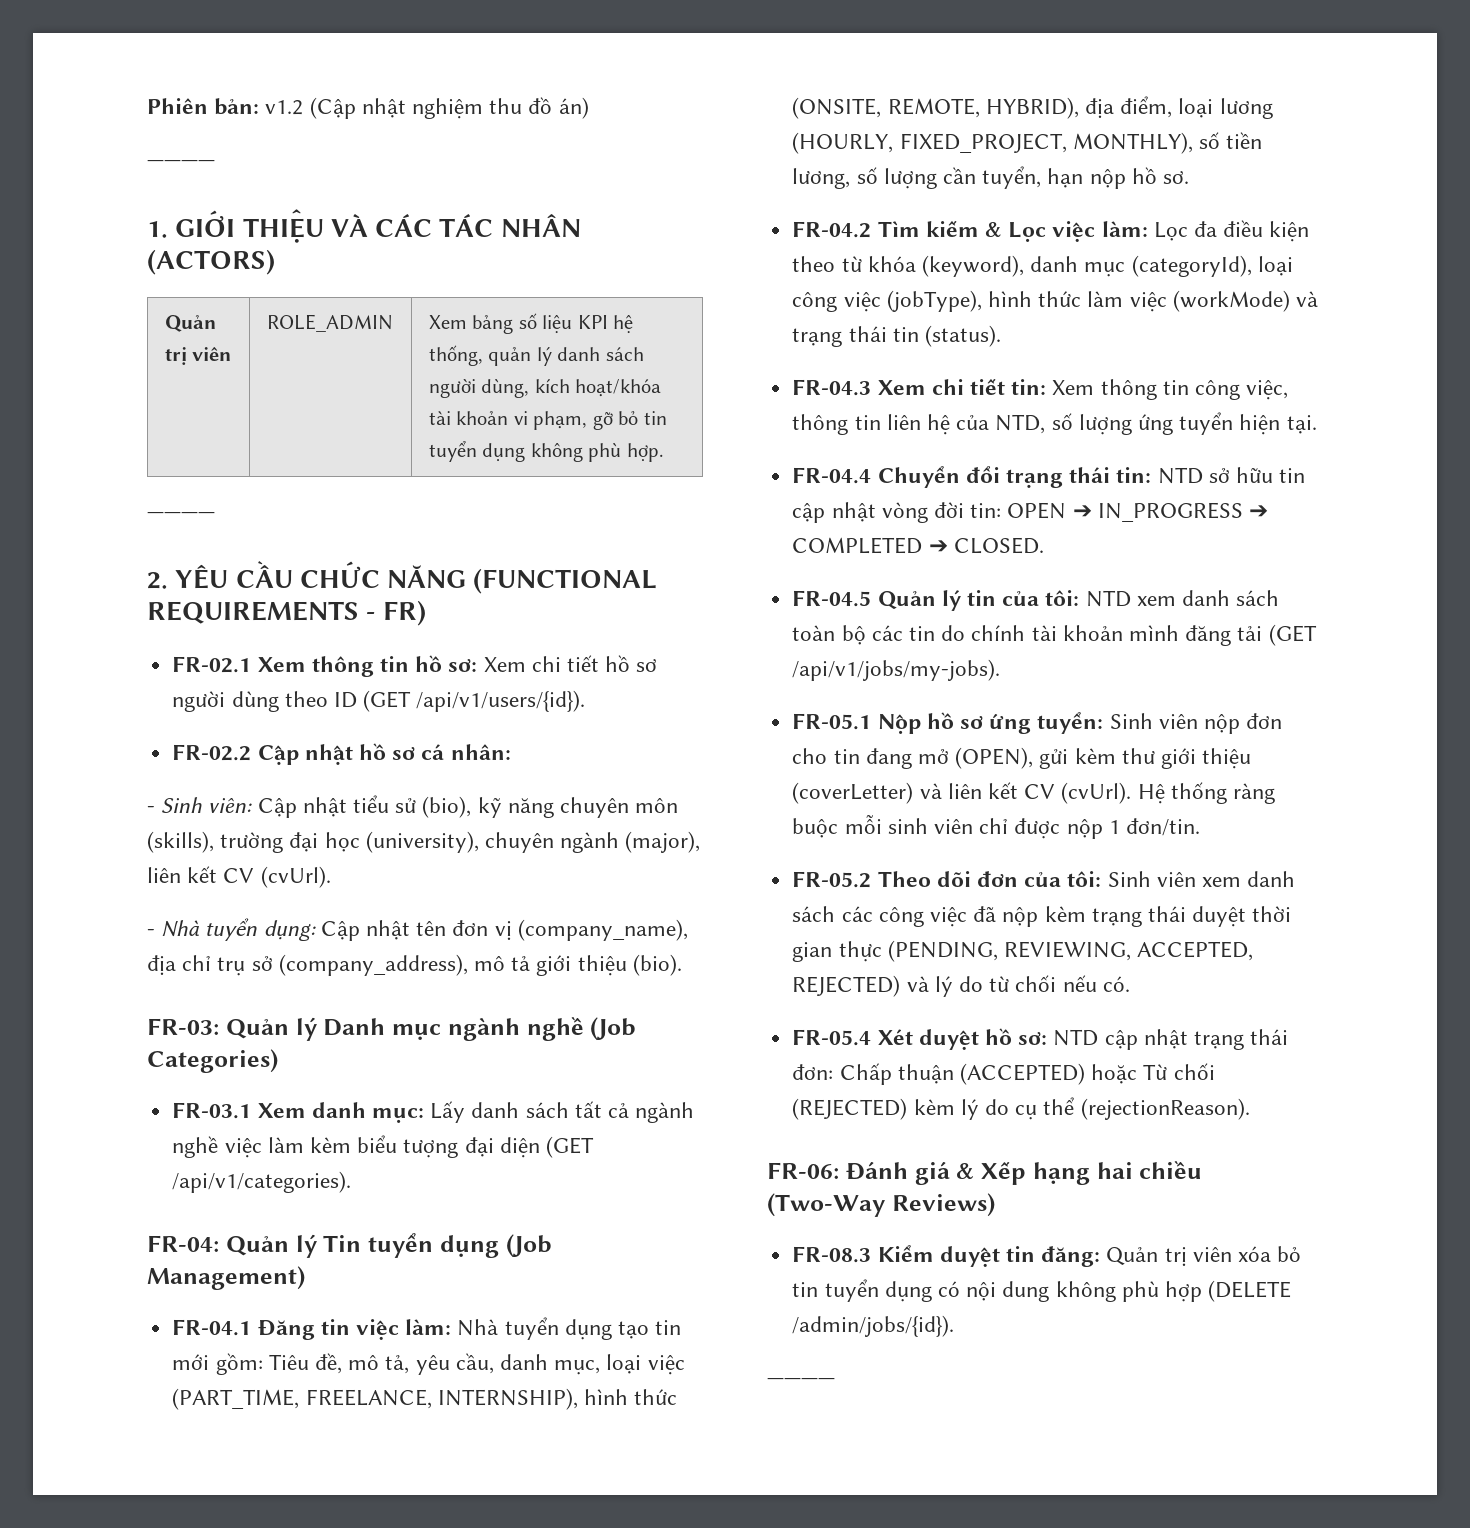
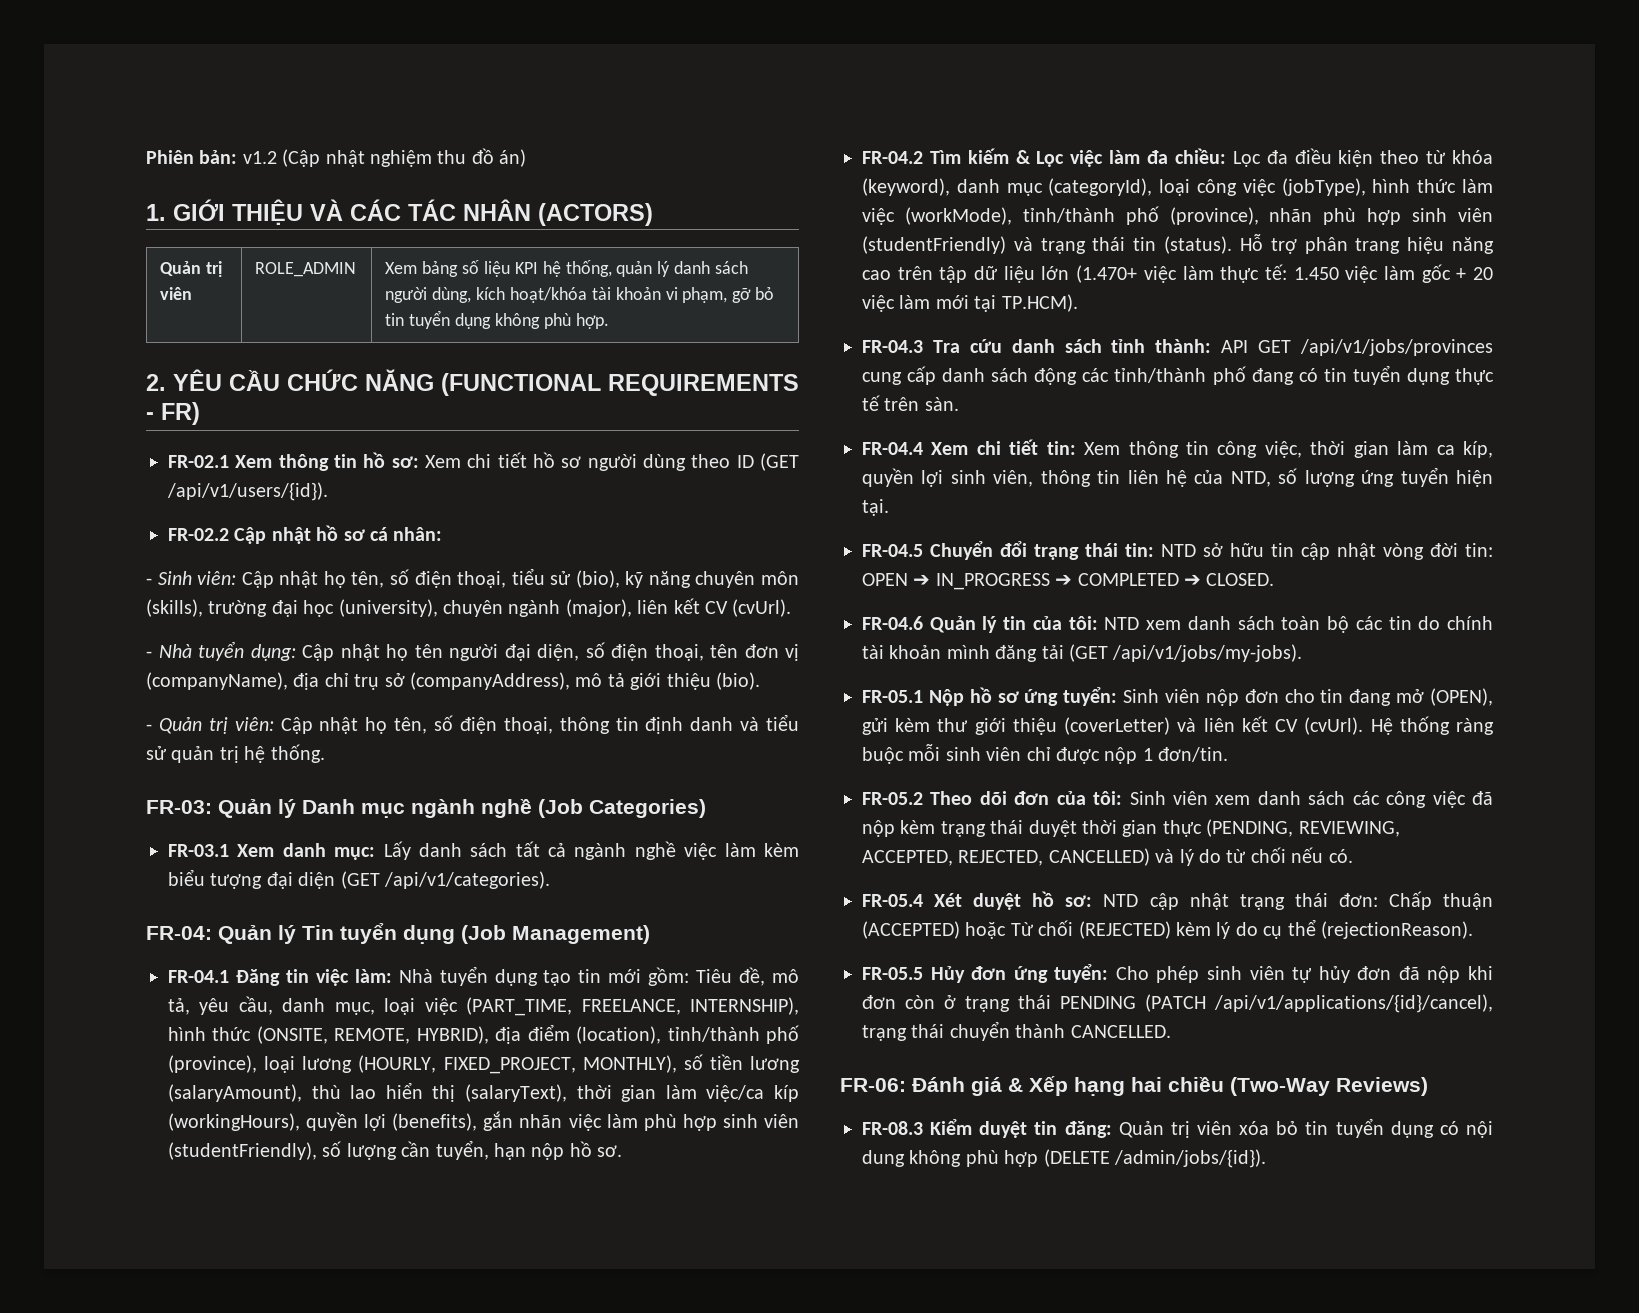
  Phiên bản: v1.2 (Cập nhật nghiệm thu đồ án)
- ————
  Quản trị viên | ROLE_ADMIN | Xem bảng số liệu KPI hệ thống, quản lý danh sách người dùng, kích hoạt/khóa tài khoản vi phạm, gỡ bỏ tin tuyển dụng không phù hợp.
- ————
- - Sinh viên: Cập nhật tiểu sử (bio), kỹ năng chuyên môn (skills), trường đại học (university), chuyên ngành (major), liên kết CV (cvUrl).
+ - Sinh viên: Cập nhật họ tên, số điện thoại, tiểu sử (bio), kỹ năng chuyên môn (skills), trường đại học (university), chuyên ngành (major), liên kết CV (cvUrl).
- - Nhà tuyển dụng: Cập nhật tên đơn vị (company_name), địa chỉ trụ sở (company_address), mô tả giới thiệu (bio).
+ - Nhà tuyển dụng: Cập nhật họ tên người đại diện, số điện thoại, tên đơn vị (companyName), địa chỉ trụ sở (companyAddress), mô tả giới thiệu (bio).
+ - Quản trị viên: Cập nhật họ tên, số điện thoại, thông tin định danh và tiểu sử quản trị hệ thống.
- FR-04.1 Đăng tin việc làm: Nhà tuyển dụng tạo tin mới gồm: Tiêu đề, mô tả, yêu cầu, danh mục, loại việc (PART_TIME, FREELANCE, INTERNSHIP), hình thức (ONSITE, REMOTE, HYBRID), địa điểm, loại lương (HOURLY, FIXED_PROJECT, MONTHLY), số tiền lương, số lượng cần tuyển, hạn nộp hồ sơ.
+ FR-04.1 Đăng tin việc làm: Nhà tuyển dụng tạo tin mới gồm: Tiêu đề, mô tả, yêu cầu, danh mục, loại việc (PART_TIME, FREELANCE, INTERNSHIP), hình thức (ONSITE, REMOTE, HYBRID), địa điểm (location), tỉnh/thành phố (province), loại lương (HOURLY, FIXED_PROJECT, MONTHLY), số tiền lương (salaryAmount), thù lao hiển thị (salaryText), thời gian làm việc/ca kíp (workingHours), quyền lợi (benefits), gắn nhãn việc làm phù hợp sinh viên (studentFriendly), số lượng cần tuyển, hạn nộp hồ sơ.
- FR-04.2 Tìm kiếm & Lọc việc làm: Lọc đa điều kiện theo từ khóa (keyword), danh mục (categoryId), loại công việc (jobType), hình thức làm việc (workMode) và trạng thái tin (status).
- FR-04.3 Xem chi tiết tin: Xem thông tin công việc, thông tin liên hệ của NTD, số lượng ứng tuyển hiện tại.
+ FR-04.2 Tìm kiếm & Lọc việc làm đa chiều: Lọc đa điều kiện theo từ khóa (keyword), danh mục (categoryId), loại công việc (jobType), hình thức làm việc (workMode), tỉnh/thành phố (province), nhãn phù hợp sinh viên (studentFriendly) và trạng thái tin (status). Hỗ trợ phân trang hiệu năng cao trên tập dữ liệu lớn (1.470+ việc làm thực tế: 1.450 việc làm gốc + 20 việc làm mới tại TP.HCM).
+ FR-04.3 Tra cứu danh sách tỉnh thành: API GET /api/v1/jobs/provinces cung cấp danh sách động các tỉnh/thành phố đang có tin tuyển dụng thực tế trên sàn.
+ FR-04.4 Xem chi tiết tin: Xem thông tin công việc, thời gian làm ca kíp, quyền lợi sinh viên, thông tin liên hệ của NTD, số lượng ứng tuyển hiện tại.
- FR-04.4 Chuyển đổi trạng thái tin: NTD sở hữu tin cập nhật vòng đời tin: OPEN ➔ IN_PROGRESS ➔ COMPLETED ➔ CLOSED.
+ FR-04.5 Chuyển đổi trạng thái tin: NTD sở hữu tin cập nhật vòng đời tin: OPEN ➔ IN_PROGRESS ➔ COMPLETED ➔ CLOSED.
- FR-04.5 Quản lý tin của tôi: NTD xem danh sách toàn bộ các tin do chính tài khoản mình đăng tải (GET /api/v1/jobs/my-jobs).
+ FR-04.6 Quản lý tin của tôi: NTD xem danh sách toàn bộ các tin do chính tài khoản mình đăng tải (GET /api/v1/jobs/my-jobs).
- FR-05.2 Theo dõi đơn của tôi: Sinh viên xem danh sách các công việc đã nộp kèm trạng thái duyệt thời gian thực (PENDING, REVIEWING, ACCEPTED, REJECTED) và lý do từ chối nếu có.
+ FR-05.2 Theo dõi đơn của tôi: Sinh viên xem danh sách các công việc đã nộp kèm trạng thái duyệt thời gian thực (PENDING, REVIEWING, ACCEPTED, REJECTED, CANCELLED) và lý do từ chối nếu có.
+ FR-05.5 Hủy đơn ứng tuyển: Cho phép sinh viên tự hủy đơn đã nộp khi đơn còn ở trạng thái PENDING (PATCH /api/v1/applications/{id}/cancel), trạng thái chuyển thành CANCELLED.
  FR-08.3 Kiểm duyệt tin đăng: Quản trị viên xóa bỏ tin tuyển dụng có nội dung không phù hợp (DELETE /admin/jobs/{id}).
- ————

